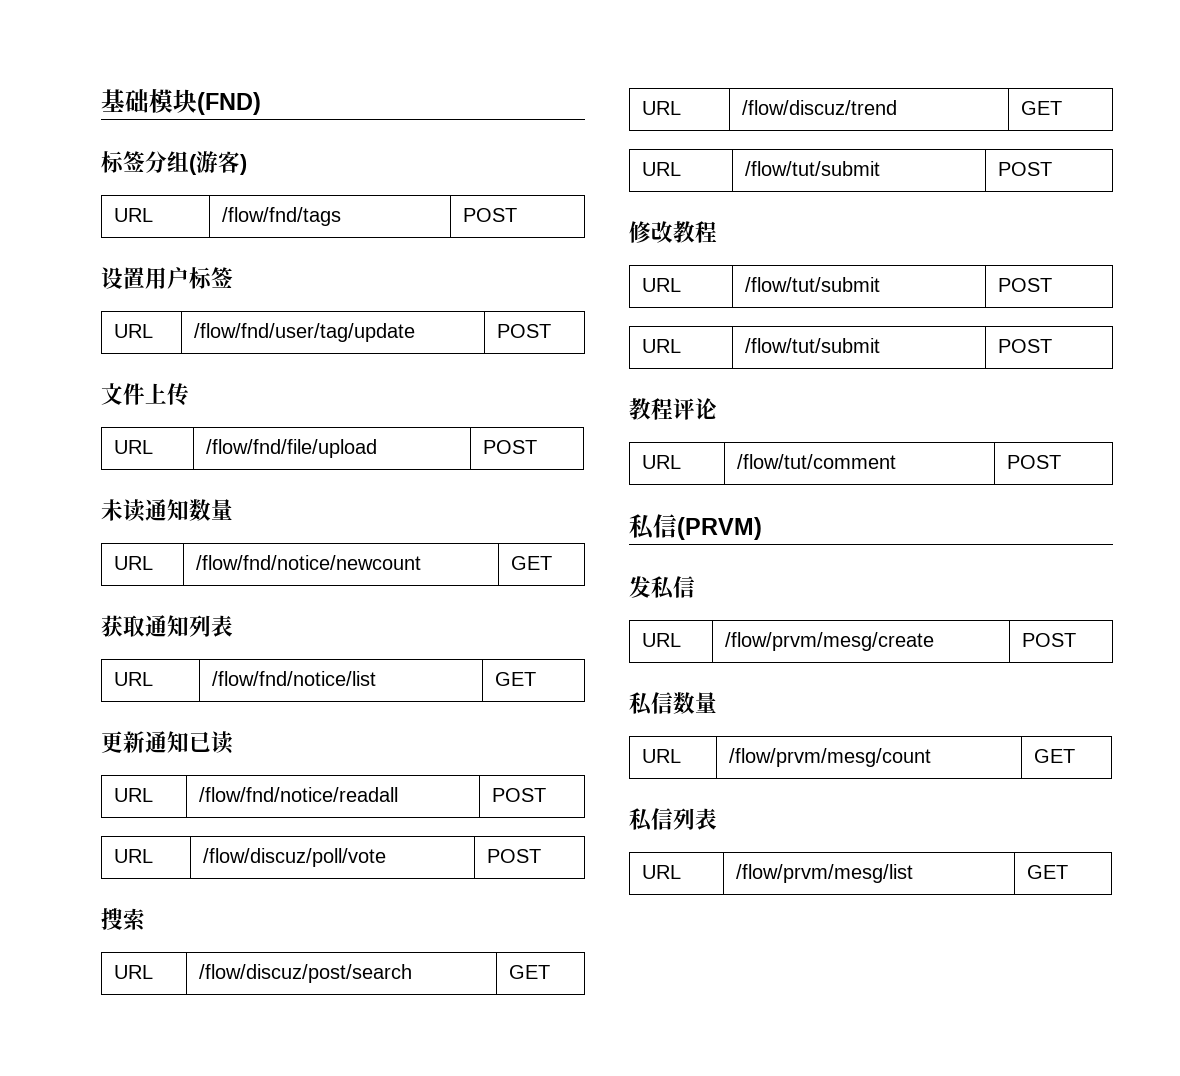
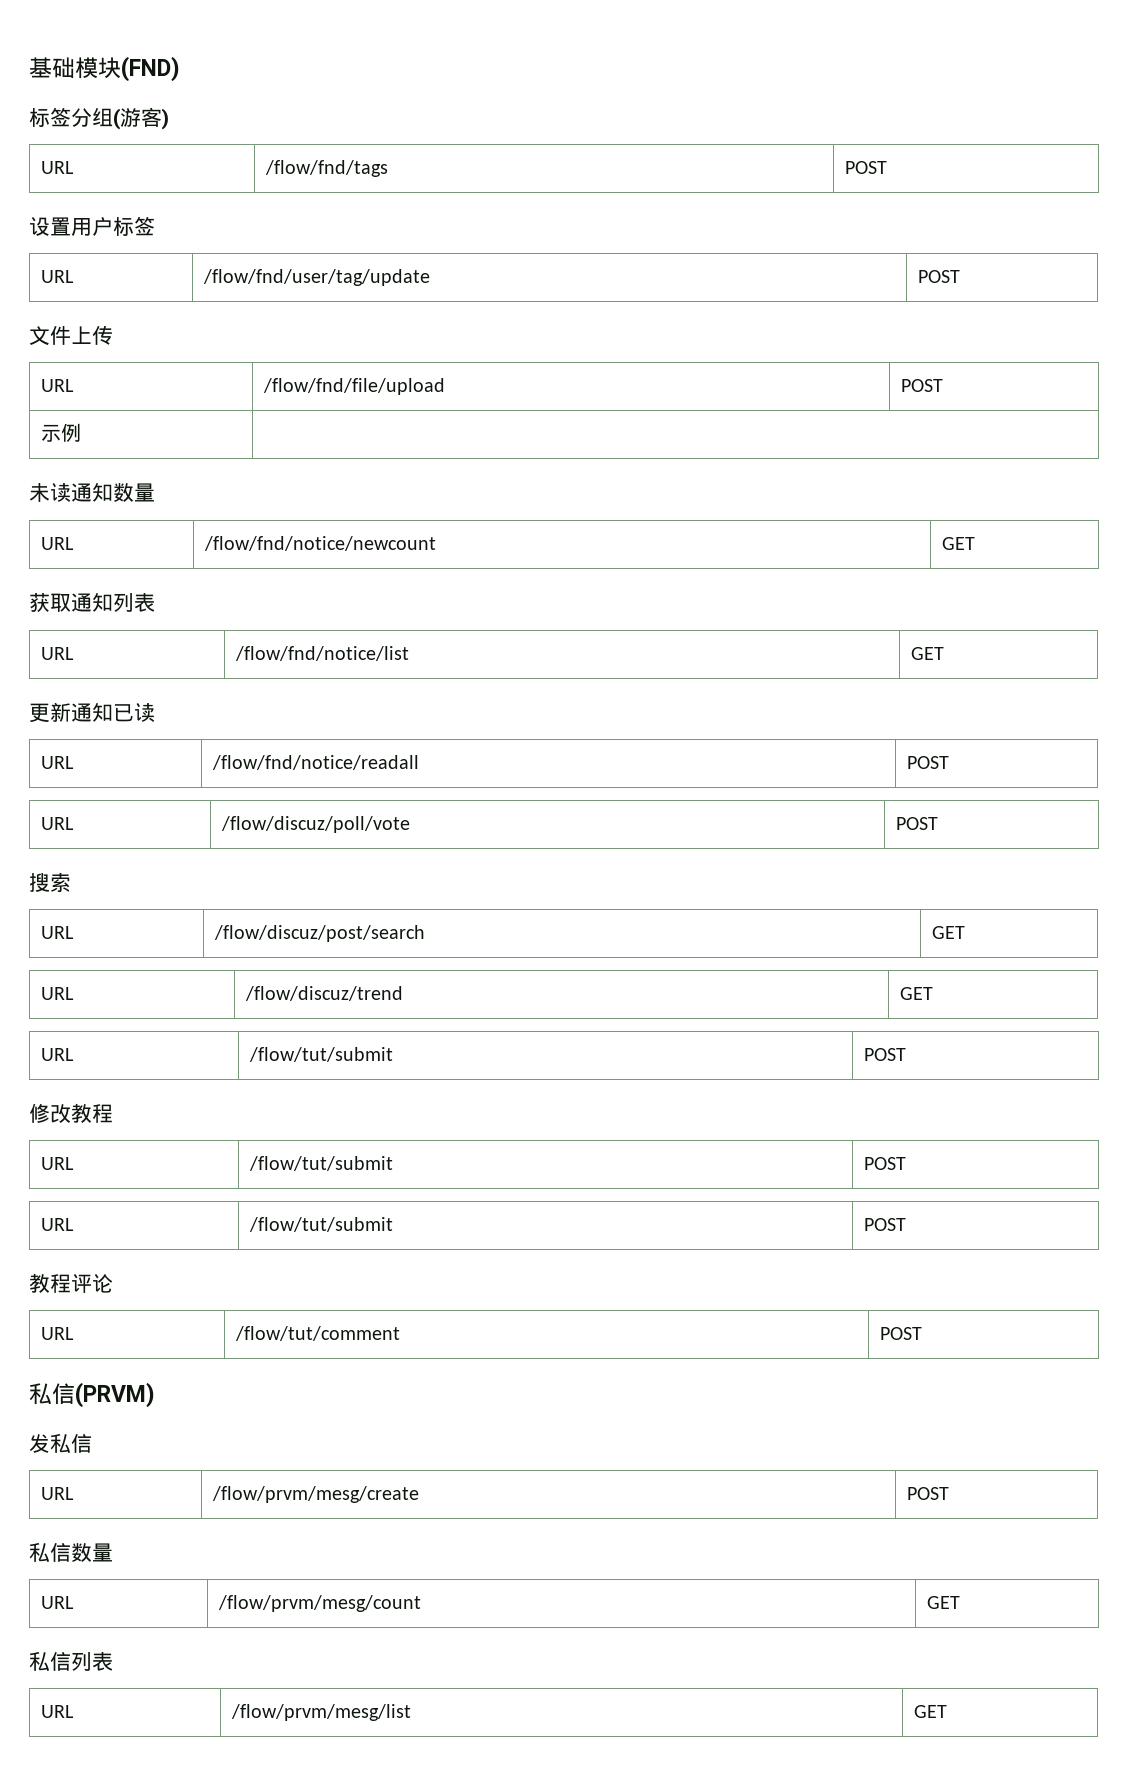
+ 示例 |

